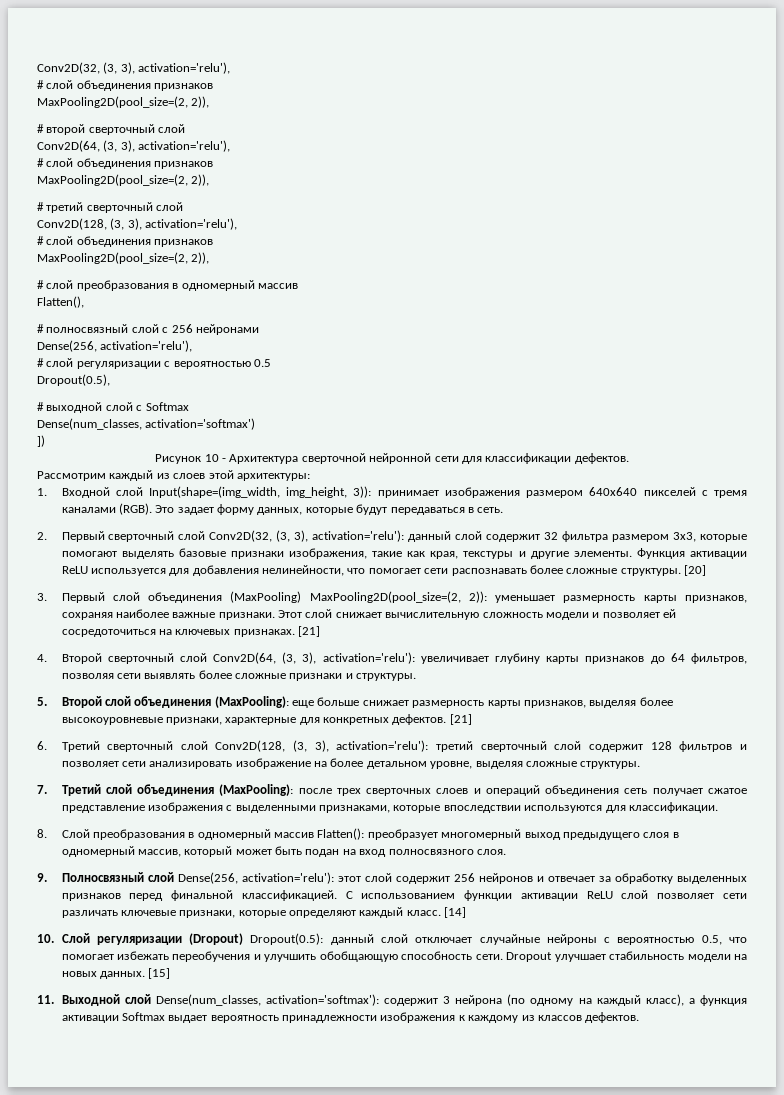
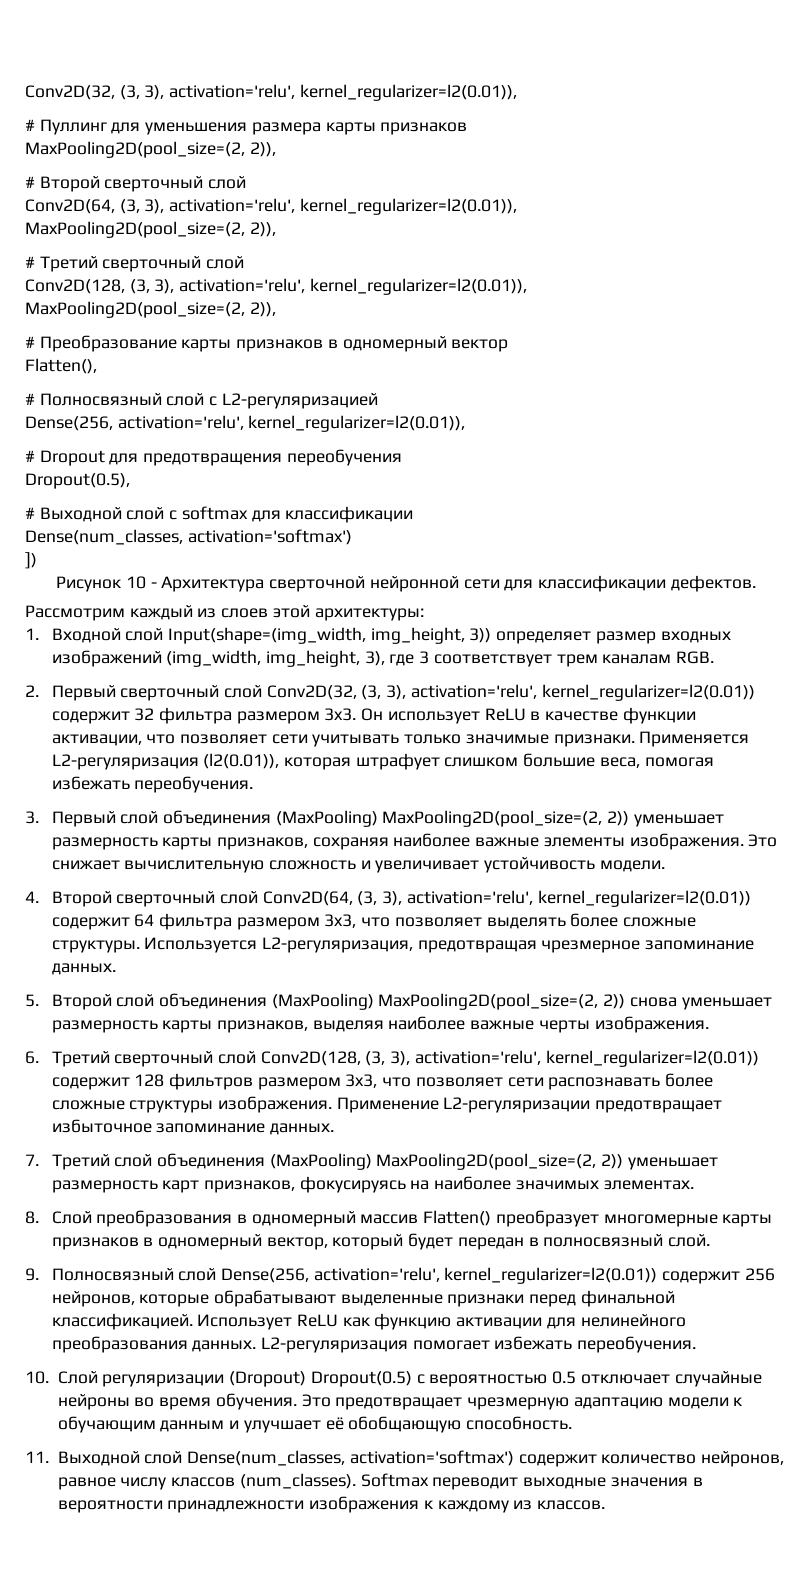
- Conv2D(32, (3, 3), activation='relu'),
- # слой объединения признаков
+ Conv2D(32, (3, 3), activation='relu', kernel_regularizer=l2(0.01)),
+ # Пуллинг для уменьшения размера карты признаков
  MaxPooling2D(pool_size=(2, 2)),
- # второй сверточный слой
+ # Второй сверточный слой
- Conv2D(64, (3, 3), activation='relu'),
- # слой объединения признаков
+ Conv2D(64, (3, 3), activation='relu', kernel_regularizer=l2(0.01)),
  MaxPooling2D(pool_size=(2, 2)),
- # третий сверточный слой
+ # Третий сверточный слой
- Conv2D(128, (3, 3), activation='relu'),
- # слой объединения признаков
+ Conv2D(128, (3, 3), activation='relu', kernel_regularizer=l2(0.01)),
  MaxPooling2D(pool_size=(2, 2)),
- # слой преобразования в одномерный массив
+ # Преобразование карты признаков в одномерный вектор
- # полносвязный слой с 256 нейронами
- Dense(256, activation='relu'),
- # слой регуляризации с вероятностью 0.5
+ # Полносвязный слой с L2-регуляризацией
+ Dense(256, activation='relu', kernel_regularizer=l2(0.01)),
+ # Dropout для предотвращения переобучения
- # выходной слой с Softmax
+ # Выходной слой с softmax для классификации
- 1. Входной слой Input(shape=(img_width, img_height, 3)): принимает изображения размером 640x640 пикселей с тремя каналами (RGB). Это задает форму данных, которые будут передаваться в сеть.
+ 1. Входной слой Input(shape=(img_width, img_height, 3)) определяет размер входных изображений (img_width, img_height, 3), где 3 соответствует трем каналам RGB.
- 2. Первый сверточный слой Conv2D(32, (3, 3), activation='relu'): данный слой содержит 32 фильтра размером 3x3, которые помогают выделять базовые признаки изображения, такие как края, текстуры и другие элементы. Функция активации ReLU используется для добавления нелинейности, что помогает сети распознавать более сложные структуры. [20]
+ 2. Первый сверточный слой Conv2D(32, (3, 3), activation='relu', kernel_regularizer=l2(0.01)) содержит 32 фильтра размером 3x3. Он использует ReLU в качестве функции активации, что позволяет сети учитывать только значимые признаки. Применяется L2-регуляризация (l2(0.01)), которая штрафует слишком большие веса, помогая избежать переобучения.
- 3. Первый слой объединения (MaxPooling) MaxPooling2D(pool_size=(2, 2)): уменьшает размерность карты признаков, сохраняя наиболее важные признаки. Этот слой снижает вычислительную сложность модели и позволяет ей сосредоточиться на ключевых признаках. [21]
+ 3. Первый слой объединения (MaxPooling) MaxPooling2D(pool_size=(2, 2)) уменьшает размерность карты признаков, сохраняя наиболее важные элементы изображения. Это снижает вычислительную сложность и увеличивает устойчивость модели.
- 4. Второй сверточный слой Conv2D(64, (3, 3), activation='relu'): увеличивает глубину карты признаков до 64 фильтров, позволяя сети выявлять более сложные признаки и структуры.
- 5. Второй слой объединения (MaxPooling): еще больше снижает размерность карты признаков, выделяя более высокоуровневые признаки, характерные для конкретных дефектов. [21]
+ 4. Второй сверточный слой Conv2D(64, (3, 3), activation='relu', kernel_regularizer=l2(0.01)) содержит 64 фильтра размером 3x3, что позволяет выделять более сложные структуры. Используется L2-регуляризация, предотвращая чрезмерное запоминание данных.
+ 5. Второй слой объединения (MaxPooling) MaxPooling2D(pool_size=(2, 2)) снова уменьшает размерность карты признаков, выделяя наиболее важные черты изображения.
- 6. Третий сверточный слой Conv2D(128, (3, 3), activation='relu'): третий сверточный слой содержит 128 фильтров и позволяет сети анализировать изображение на более детальном уровне, выделяя сложные структуры.
- 7. Третий слой объединения (MaxPooling): после трех сверточных слоев и операций объединения сеть получает сжатое представление изображения с выделенными признаками, которые впоследствии используются для классификации.
+ 6. Третий сверточный слой Conv2D(128, (3, 3), activation='relu', kernel_regularizer=l2(0.01)) содержит 128 фильтров размером 3x3, что позволяет сети распознавать более сложные структуры изображения. Применение L2-регуляризации предотвращает избыточное запоминание данных.
+ 7. Третий слой объединения (MaxPooling) MaxPooling2D(pool_size=(2, 2)) уменьшает размерность карт признаков, фокусируясь на наиболее значимых элементах.
- 8. Слой преобразования в одномерный массив Flatten(): преобразует многомерный выход предыдущего слоя в одномерный массив, который может быть подан на вход полносвязного слоя.
- 9. Полносвязный слой Dense(256, activation='relu'): этот слой содержит 256 нейронов и отвечает за обработку выделенных признаков перед финальной классификацией. С использованием функции активации ReLU слой позволяет сети различать ключевые признаки, которые определяют каждый класс. [14]
- 10. Слой регуляризации (Dropout) Dropout(0.5): данный слой отключает случайные нейроны с вероятностью 0.5, что помогает избежать переобучения и улучшить обобщающую способность сети. Dropout улучшает стабильность модели на новых данных. [15]
- 11. Выходной слой Dense(num_classes, activation='softmax'): содержит 3 нейрона (по одному на каждый класс), а функция активации Softmax выдает вероятность принадлежности изображения к каждому из классов дефектов.
+ 8. Слой преобразования в одномерный массив Flatten() преобразует многомерные карты признаков в одномерный вектор, который будет передан в полносвязный слой.
+ 9. Полносвязный слой Dense(256, activation='relu', kernel_regularizer=l2(0.01)) содержит 256 нейронов, которые обрабатывают выделенные признаки перед финальной классификацией. Использует ReLU как функцию активации для нелинейного преобразования данных. L2-регуляризация помогает избежать переобучения.
+ 10. Слой регуляризации (Dropout) Dropout(0.5) с вероятностью 0.5 отключает случайные нейроны во время обучения. Это предотвращает чрезмерную адаптацию модели к обучающим данным и улучшает её обобщающую способность.
+ 11. Выходной слой Dense(num_classes, activation='softmax') содержит количество нейронов, равное числу классов (num_classes). Softmax переводит выходные значения в вероятности принадлежности изображения к каждому из классов.

